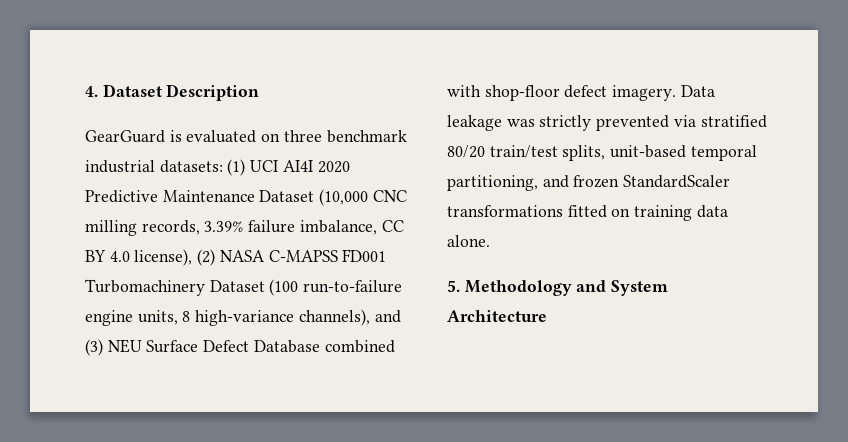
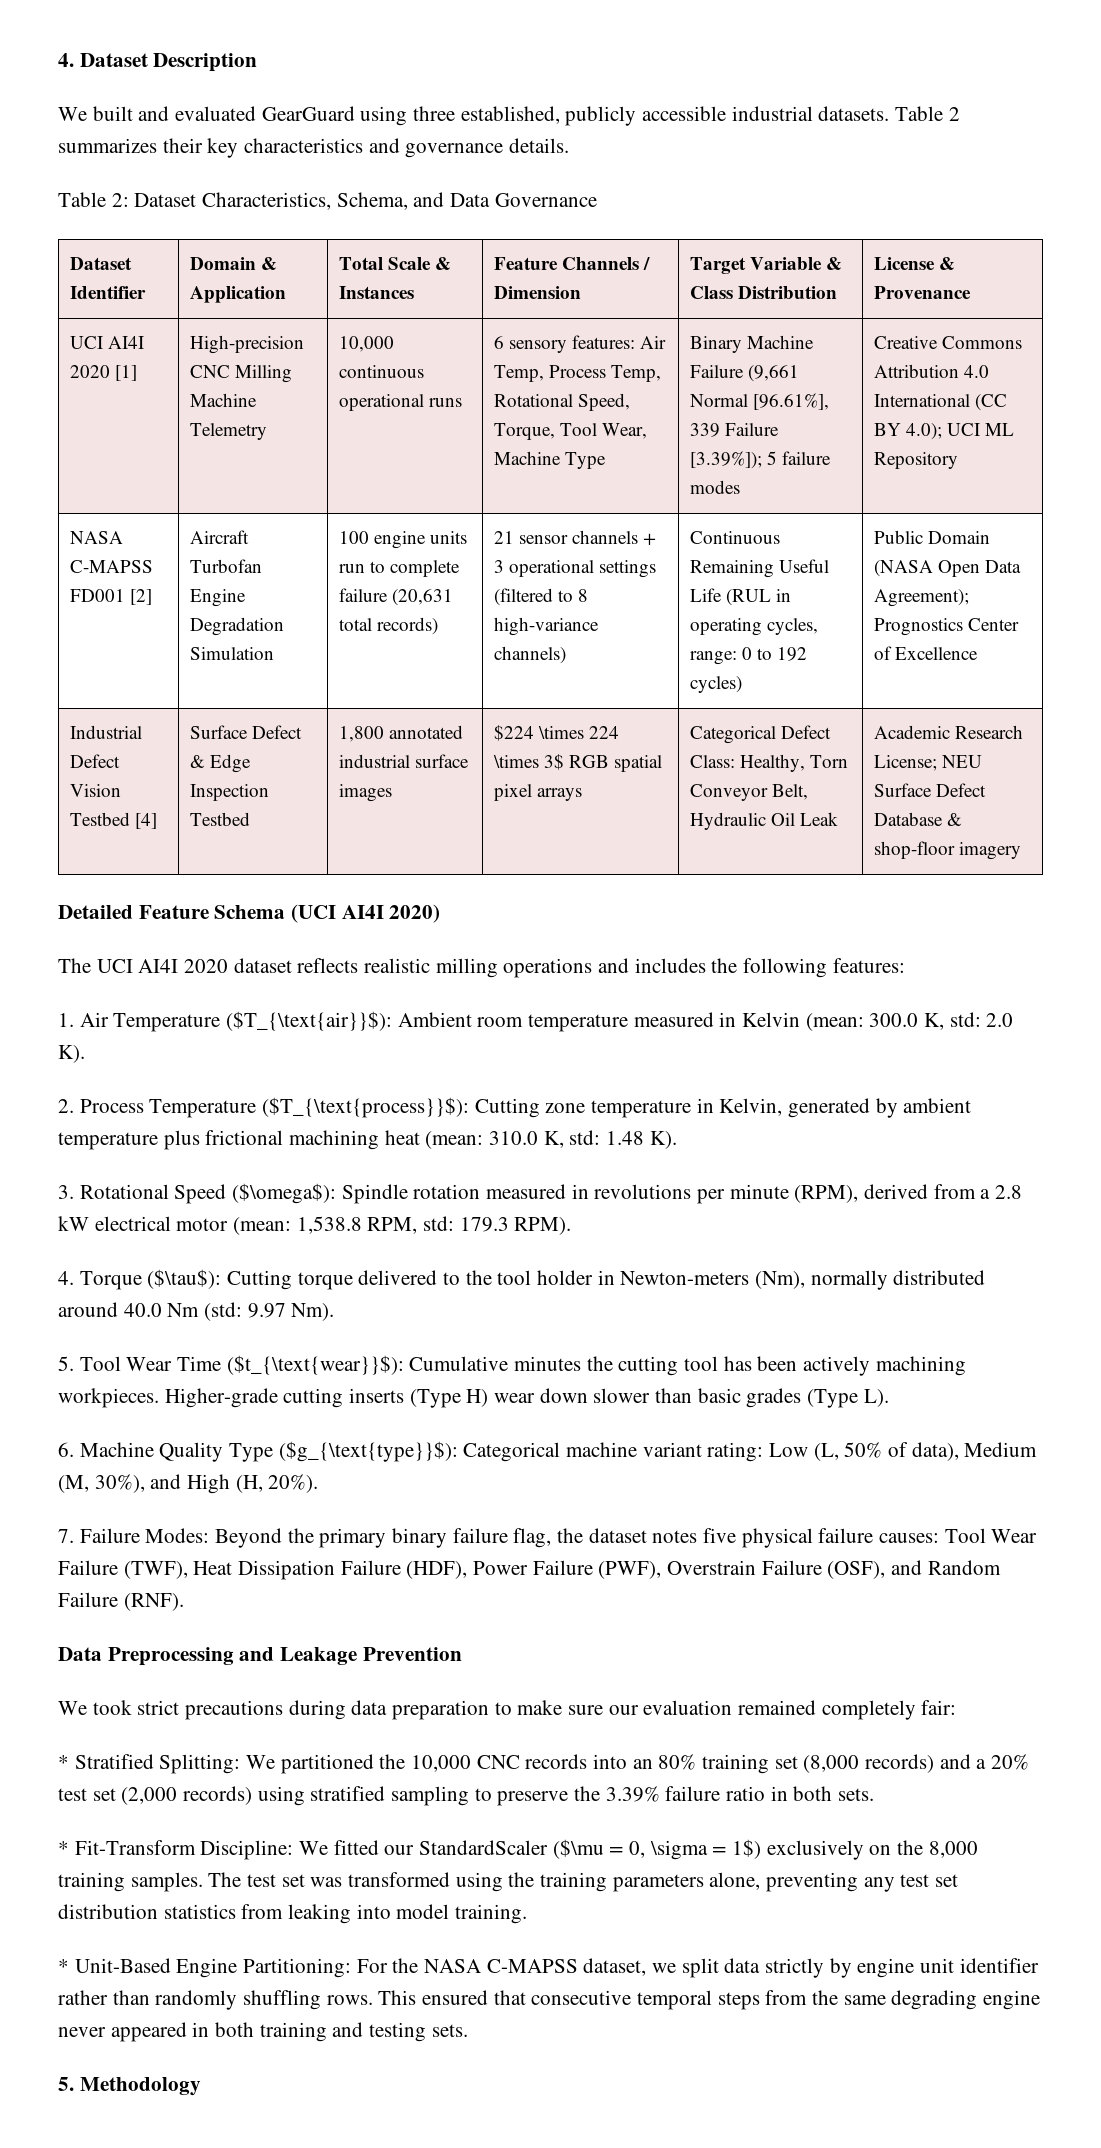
- GearGuard is evaluated on three benchmark industrial datasets: (1) UCI AI4I 2020 Predictive Maintenance Dataset (10,000 CNC milling records, 3.39% failure imbalance, CC BY 4.0 license), (2) NASA C-MAPSS FD001 Turbomachinery Dataset (100 run-to-failure engine units, 8 high-variance channels), and (3) NEU Surface Defect Database combined with shop-floor defect imagery. Data leakage was strictly prevented via stratified 80/20 train/test splits, unit-based temporal partitioning, and frozen StandardScaler transformations fitted on training data alone.
+ We built and evaluated GearGuard using three established, publicly accessible industrial datasets. Table 2 summarizes their key characteristics and governance details.
+ Table 2: Dataset Characteristics, Schema, and Data Governance
+ Dataset Identifier | Domain & Application | Total Scale & Instances | Feature Channels / Dimension | Target Variable & Class Distribution | License & Provenance
+ UCI AI4I 2020 [1] | High-precision CNC Milling Machine Telemetry | 10,000 continuous operational runs | 6 sensory features: Air Temp, Process Temp, Rotational Speed, Torque, Tool Wear, Machine Type | Binary Machine Failure (9,661 Normal [96.61%], 339 Failure [3.39%]); 5 failure modes | Creative Commons Attribution 4.0 International (CC BY 4.0); UCI ML Repository
+ NASA C-MAPSS FD001 [2] | Aircraft Turbofan Engine Degradation Simulation | 100 engine units run to complete failure (20,631 total records) | 21 sensor channels + 3 operational settings (filtered to 8 high-variance channels) | Continuous Remaining Useful Life (RUL in operating cycles, range: 0 to 192 cycles) | Public Domain (NASA Open Data Agreement); Prognostics Center of Excellence
+ Industrial Defect Vision Testbed [4] | Surface Defect & Edge Inspection Testbed | 1,800 annotated industrial surface images | $224 \times 224 \times 3$ RGB spatial pixel arrays | Categorical Defect Class: Healthy, Torn Conveyor Belt, Hydraulic Oil Leak | Academic Research License; NEU Surface Defect Database & shop-floor imagery
+ Detailed Feature Schema (UCI AI4I 2020)
+ The UCI AI4I 2020 dataset reflects realistic milling operations and includes the following features:
+ 1. Air Temperature ($T_{\text{air}}$): Ambient room temperature measured in Kelvin (mean: 300.0 K, std: 2.0 K).
+ 2. Process Temperature ($T_{\text{process}}$): Cutting zone temperature in Kelvin, generated by ambient temperature plus frictional machining heat (mean: 310.0 K, std: 1.48 K).
+ 3. Rotational Speed ($\omega$): Spindle rotation measured in revolutions per minute (RPM), derived from a 2.8 kW electrical motor (mean: 1,538.8 RPM, std: 179.3 RPM).
+ 4. Torque ($\tau$): Cutting torque delivered to the tool holder in Newton-meters (Nm), normally distributed around 40.0 Nm (std: 9.97 Nm).
+ 5. Tool Wear Time ($t_{\text{wear}}$): Cumulative minutes the cutting tool has been actively machining workpieces. Higher-grade cutting inserts (Type H) wear down slower than basic grades (Type L).
+ 6. Machine Quality Type ($g_{\text{type}}$): Categorical machine variant rating: Low (L, 50% of data), Medium (M, 30%), and High (H, 20%).
+ 7. Failure Modes: Beyond the primary binary failure flag, the dataset notes five physical failure causes: Tool Wear Failure (TWF), Heat Dissipation Failure (HDF), Power Failure (PWF), Overstrain Failure (OSF), and Random Failure (RNF).
+ Data Preprocessing and Leakage Prevention
+ We took strict precautions during data preparation to make sure our evaluation remained completely fair:
+ * Stratified Splitting: We partitioned the 10,000 CNC records into an 80% training set (8,000 records) and a 20% test set (2,000 records) using stratified sampling to preserve the 3.39% failure ratio in both sets.
+ * Fit-Transform Discipline: We fitted our StandardScaler ($\mu = 0, \sigma = 1$) exclusively on the 8,000 training samples. The test set was transformed using the training parameters alone, preventing any test set distribution statistics from leaking into model training.
+ * Unit-Based Engine Partitioning: For the NASA C-MAPSS dataset, we split data strictly by engine unit identifier rather than randomly shuffling rows. This ensured that consecutive temporal steps from the same degrading engine never appeared in both training and testing sets.
- 5. Methodology and System Architecture
+ 5. Methodology

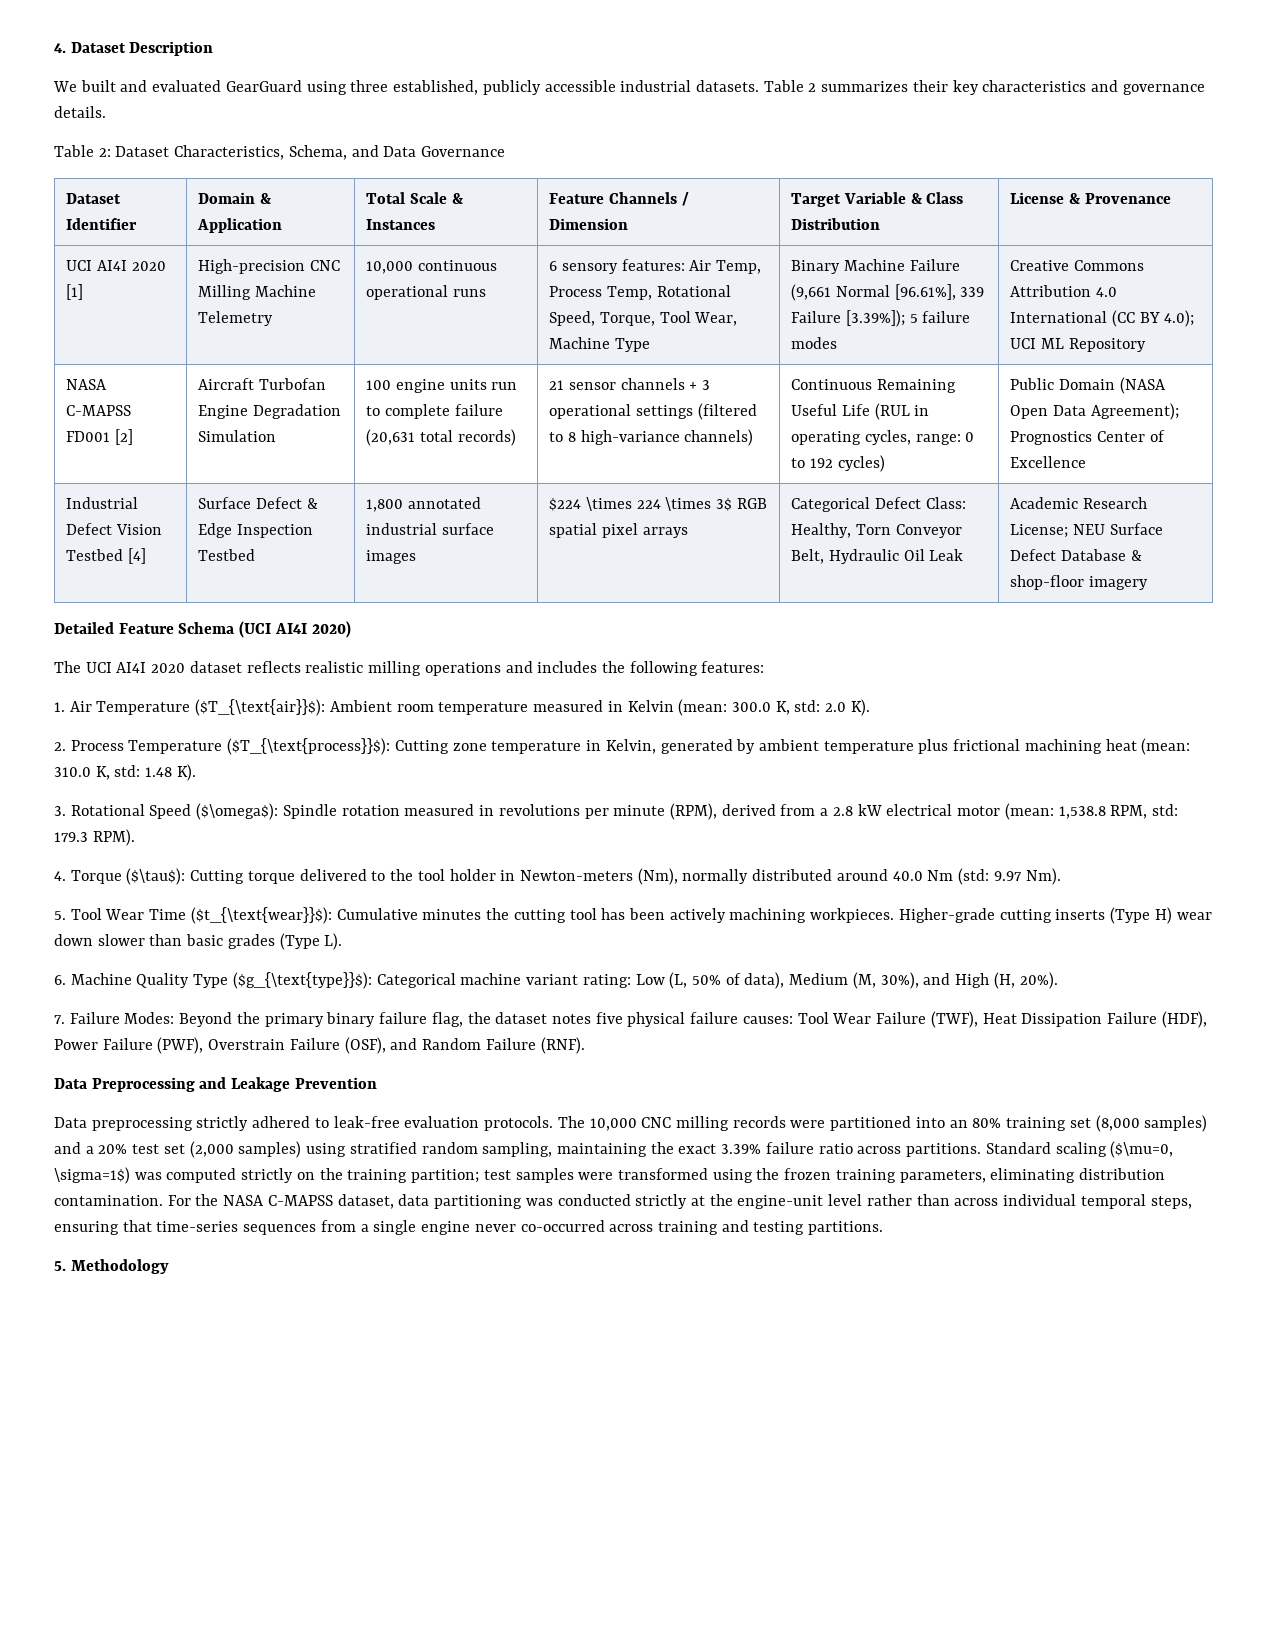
- We took strict precautions during data preparation to make sure our evaluation remained completely fair:
- * Stratified Splitting: We partitioned the 10,000 CNC records into an 80% training set (8,000 records) and a 20% test set (2,000 records) using stratified sampling to preserve the 3.39% failure ratio in both sets.
- * Fit-Transform Discipline: We fitted our StandardScaler ($\mu = 0, \sigma = 1$) exclusively on the 8,000 training samples. The test set was transformed using the training parameters alone, preventing any test set distribution statistics from leaking into model training.
- * Unit-Based Engine Partitioning: For the NASA C-MAPSS dataset, we split data strictly by engine unit identifier rather than randomly shuffling rows. This ensured that consecutive temporal steps from the same degrading engine never appeared in both training and testing sets.
+ Data preprocessing strictly adhered to leak-free evaluation protocols. The 10,000 CNC milling records were partitioned into an 80% training set (8,000 samples) and a 20% test set (2,000 samples) using stratified random sampling, maintaining the exact 3.39% failure ratio across partitions. Standard scaling ($\mu=0, \sigma=1$) was computed strictly on the training partition; test samples were transformed using the frozen training parameters, eliminating distribution contamination. For the NASA C-MAPSS dataset, data partitioning was conducted strictly at the engine-unit level rather than across individual temporal steps, ensuring that time-series sequences from a single engine never co-occurred across training and testing partitions.

